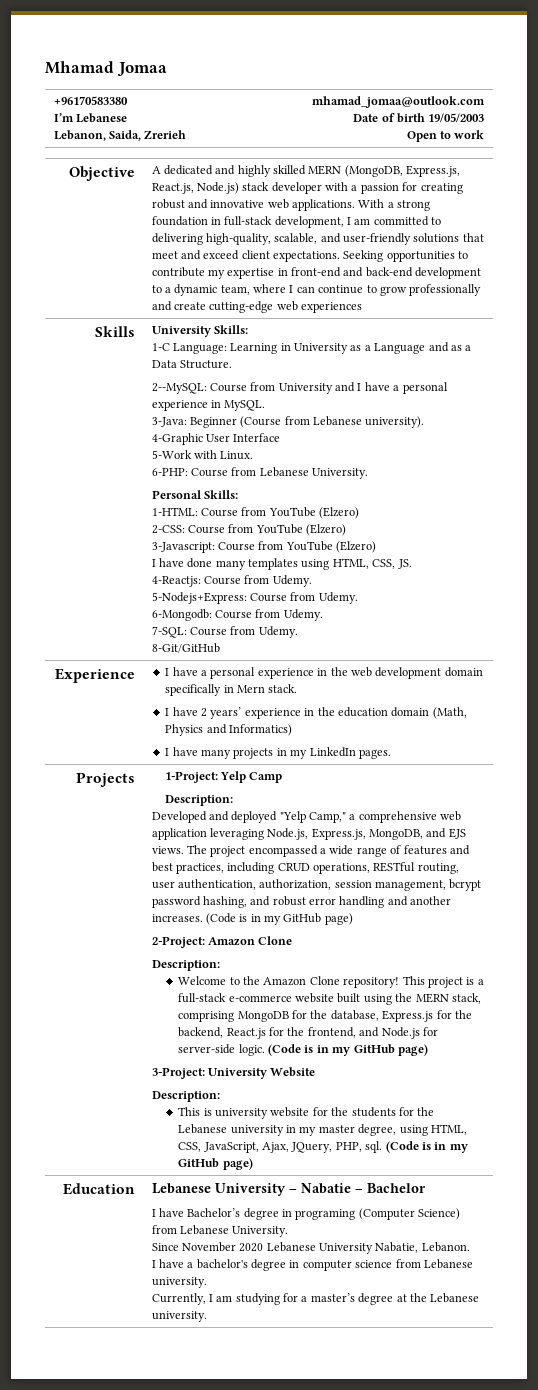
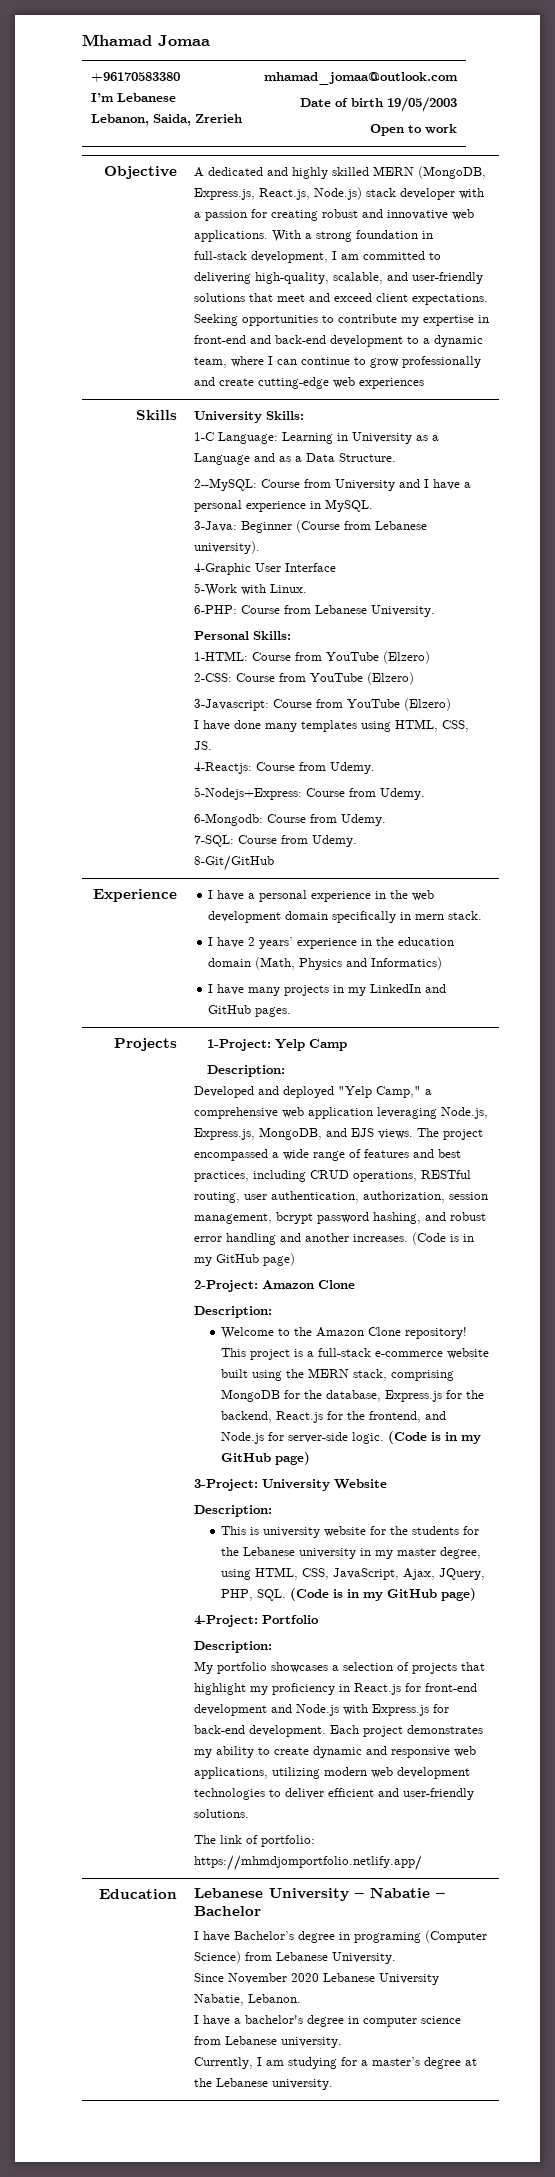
- Experience | I have a personal experience in the web development domain specifically in Mern stack.
+ Experience | I have a personal experience in the web development domain specifically in mern stack.
  I have 2 years’ experience in the education domain (Math, Physics and Informatics)
- I have many projects in my LinkedIn pages.
+ I have many projects in my LinkedIn and GitHub pages.
- This is university website for the students for the Lebanese university in my master degree, using HTML, CSS, JavaScript, Ajax, JQuery, PHP, sql. (Code is in my GitHub page)
+ This is university website for the students for the Lebanese university in my master degree, using HTML, CSS, JavaScript, Ajax, JQuery, PHP, SQL. (Code is in my GitHub page)
+ 4-Project: Portfolio
+ Description:
+ My portfolio showcases a selection of projects that highlight my proficiency in React.js for front-end development and Node.js with Express.js for back-end development. Each project demonstrates my ability to create dynamic and responsive web applications, utilizing modern web development technologies to deliver efficient and user-friendly solutions.
+ The link of portfolio: https://mhmdjomportfolio.netlify.app/

